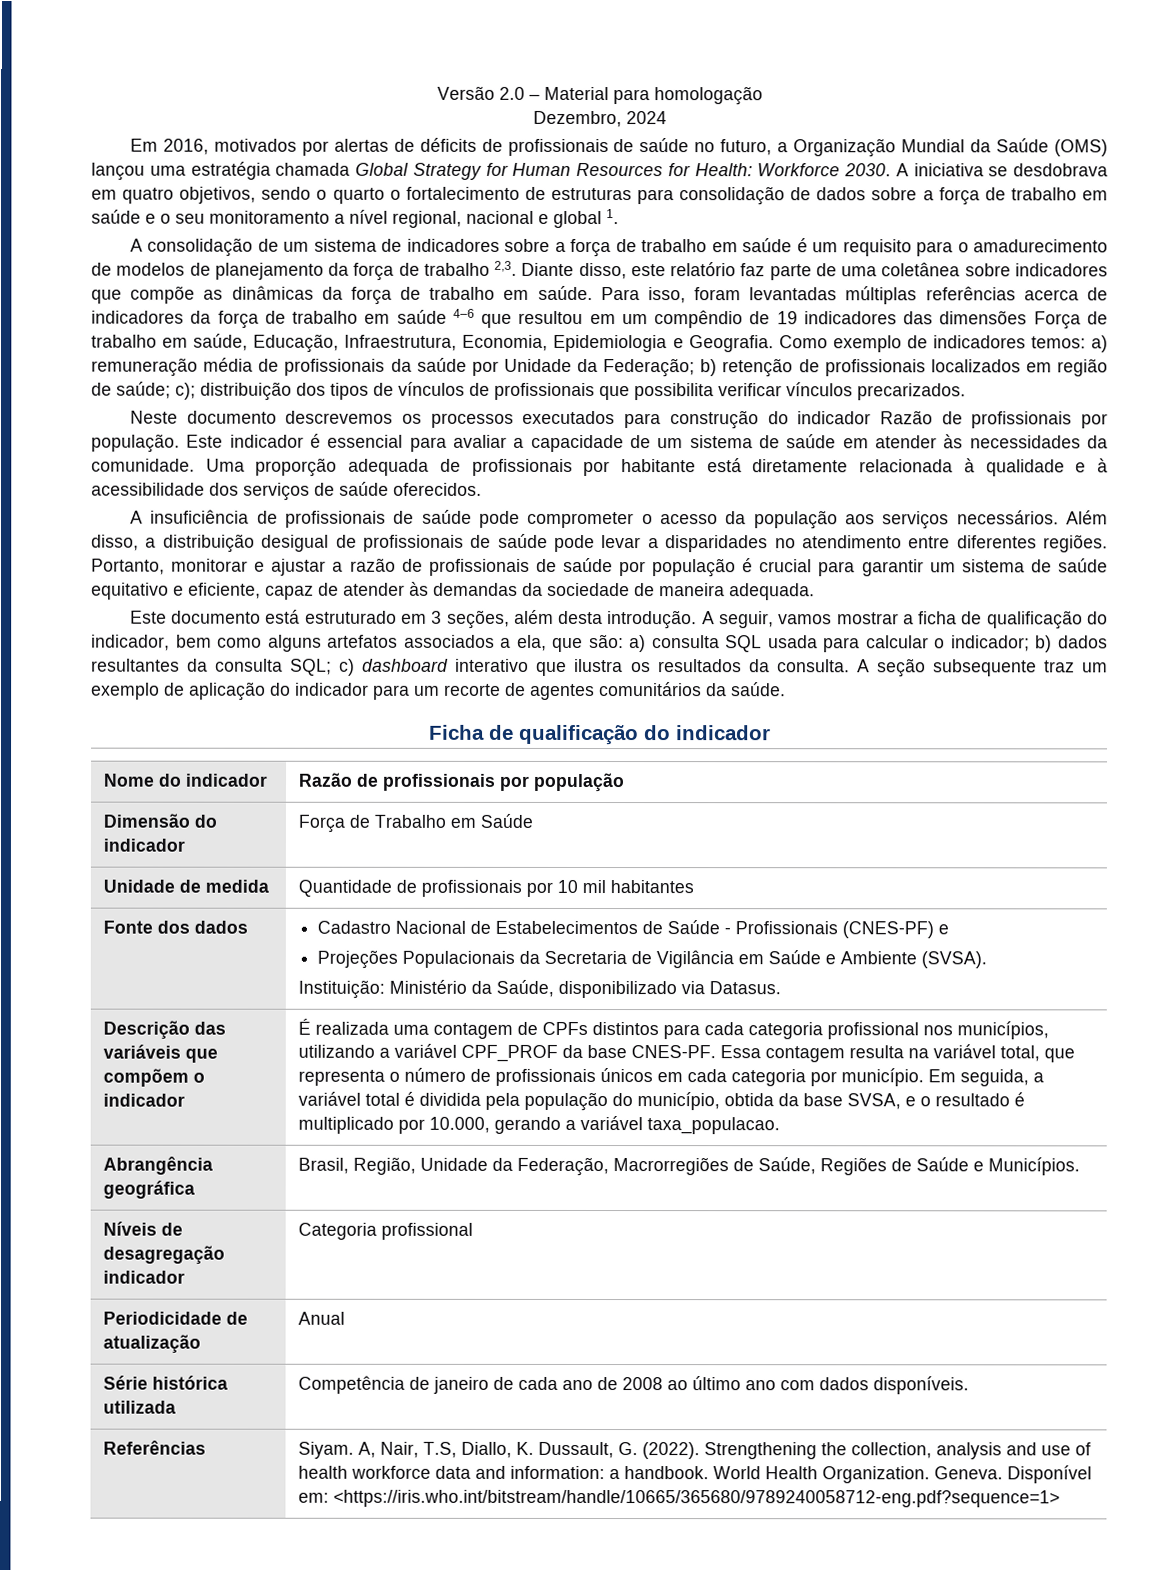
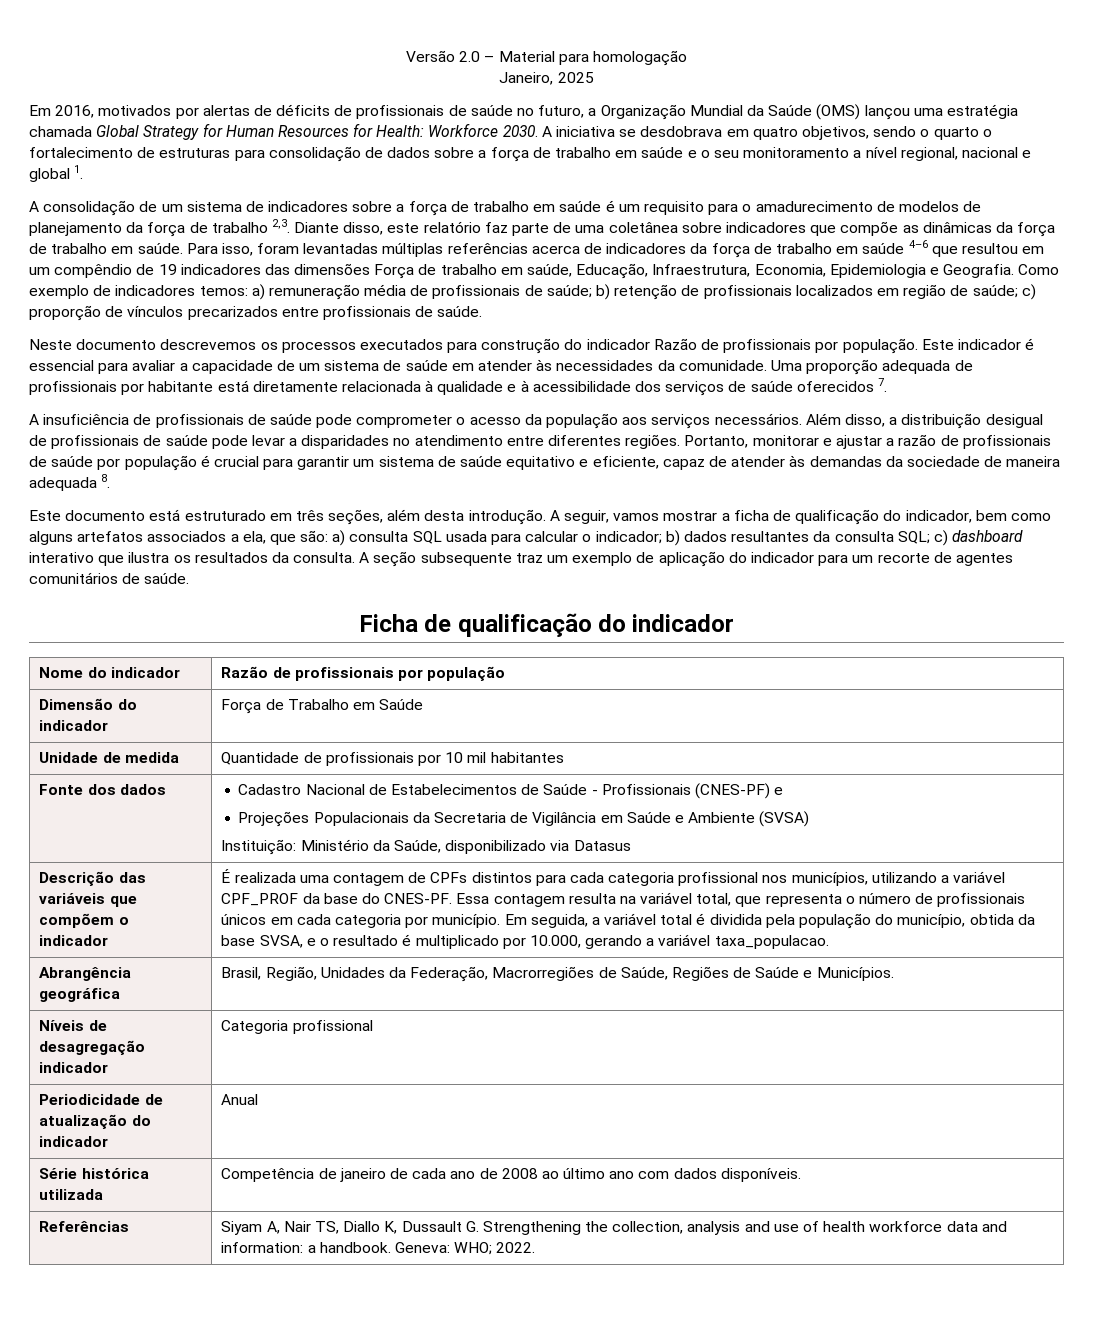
- Dezembro, 2024
+ Janeiro, 2025
- Como exemplo de indicadores temos: a) remuneração média de profissionais da saúde por Unidade da Federação; b) retenção de profissionais localizados em região de saúde; c); distribuição dos tipos de vínculos de profissionais que possibilita verificar vínculos precarizados.
+ Como exemplo de indicadores temos: a) remuneração média de profissionais de saúde; b) retenção de profissionais localizados em região de saúde; c) proporção de vínculos precarizados entre profissionais de saúde.
- Uma proporção adequada de profissionais por habitante está diretamente relacionada à qualidade e à acessibilidade dos serviços de saúde oferecidos.
+ Uma proporção adequada de profissionais por habitante está diretamente relacionada à qualidade e à acessibilidade dos serviços de saúde oferecidos 7.
- Portanto, monitorar e ajustar a razão de profissionais de saúde por população é crucial para garantir um sistema de saúde equitativo e eficiente, capaz de atender às demandas da sociedade de maneira adequada.
+ Portanto, monitorar e ajustar a razão de profissionais de saúde por população é crucial para garantir um sistema de saúde equitativo e eficiente, capaz de atender às demandas da sociedade de maneira adequada 8.
- Este documento está estruturado em 3 seções, além desta introdução.
+ Este documento está estruturado em três seções, além desta introdução.
- A seção subsequente traz um exemplo de aplicação do indicador para um recorte de agentes comunitários da saúde.
+ A seção subsequente traz um exemplo de aplicação do indicador para um recorte de agentes comunitários de saúde.
  Fonte dos dados | Cadastro Nacional de Estabelecimentos de Saúde - Profissionais (CNES-PF) e
- Projeções Populacionais da Secretaria de Vigilância em Saúde e Ambiente (SVSA).
- Instituição: Ministério da Saúde, disponibilizado via Datasus.
+ Projeções Populacionais da Secretaria de Vigilância em Saúde e Ambiente (SVSA)
+ Instituição: Ministério da Saúde, disponibilizado via Datasus
- É realizada uma contagem de CPFs distintos para cada categoria profissional nos municípios, utilizando a variável CPF_PROF da base CNES-PF.
+ É realizada uma contagem de CPFs distintos para cada categoria profissional nos municípios, utilizando a variável CPF_PROF da base do CNES-PF.
- Abrangência geográfica | Brasil, Região, Unidade da Federação, Macrorregiões de Saúde, Regiões de Saúde e Municípios.
+ Abrangência geográfica | Brasil, Região, Unidades da Federação, Macrorregiões de Saúde, Regiões de Saúde e Municípios.
- Periodicidade de atualização | Anual
+ Periodicidade de atualização do indicador | Anual
- Referências | Siyam. A, Nair, T.S, Diallo, K. Dussault, G. (2022). Strengthening the collection, analysis and use of health workforce data and information: a handbook. World Health Organization. Geneva. Disponível em: <https://iris.who.int/bitstream/handle/10665/365680/9789240058712-eng.pdf?sequence=1>
+ Referências | Siyam A, Nair TS, Diallo K, Dussault G. Strengthening the collection, analysis and use of health workforce data and information: a handbook. Geneva: WHO; 2022.

